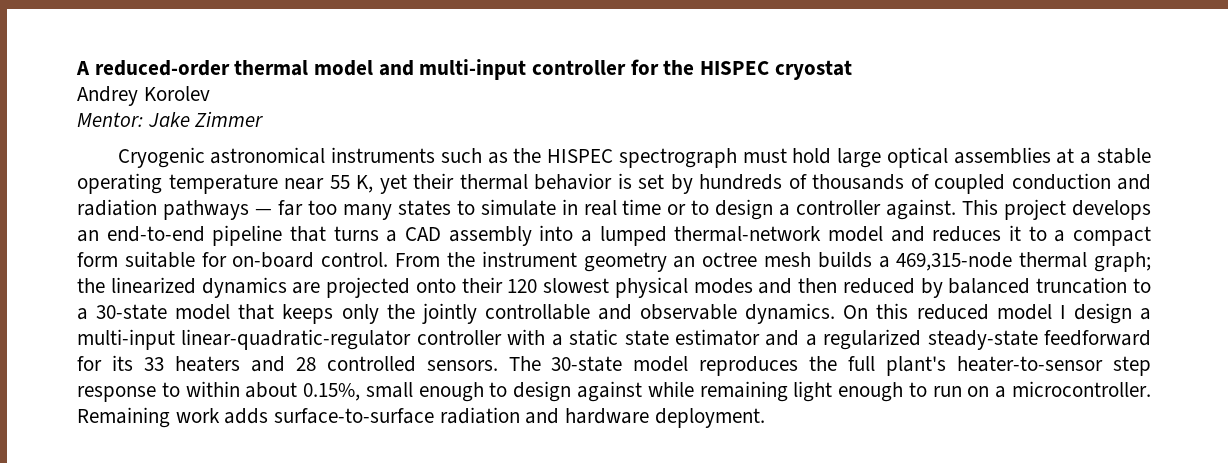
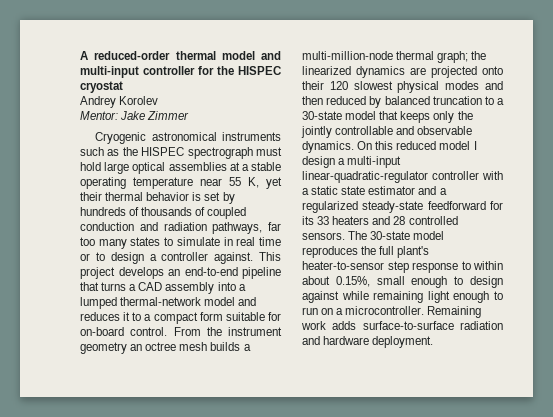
- Cryogenic astronomical instruments such as the HISPEC spectrograph must hold large optical assemblies at a stable operating temperature near 55 K, yet their thermal behavior is set by hundreds of thousands of coupled conduction and radiation pathways — far too many states to simulate in real time or to design a controller against.
+ Cryogenic astronomical instruments such as the HISPEC spectrograph must hold large optical assemblies at a stable operating temperature near 55 K, yet their thermal behavior is set by hundreds of thousands of coupled conduction and radiation pathways, far too many states to simulate in real time or to design a controller against.
- From the instrument geometry an octree mesh builds a 469,315-node thermal graph; the linearized dynamics are projected onto their 120 slowest physical modes and then reduced by balanced truncation to a 30-state model that keeps only the jointly controllable and observable dynamics.
+ From the instrument geometry an octree mesh builds a multi-million-node thermal graph; the linearized dynamics are projected onto their 120 slowest physical modes and then reduced by balanced truncation to a 30-state model that keeps only the jointly controllable and observable dynamics.

